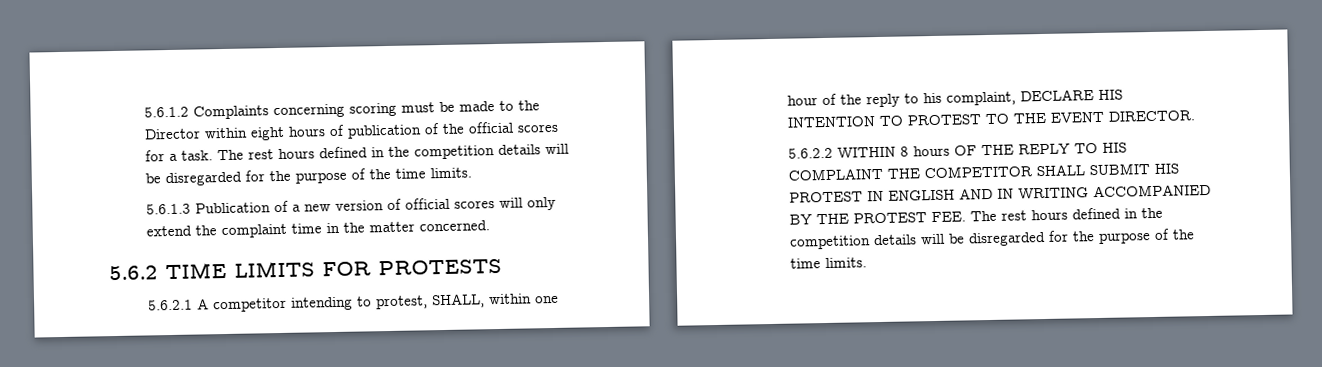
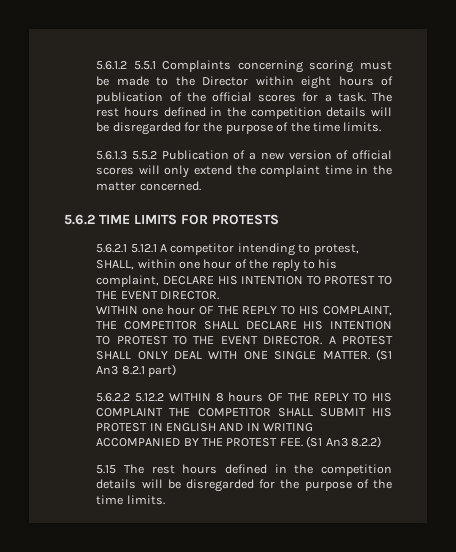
- 5.6.1.2 Complaints concerning scoring must be made to the Director within eight hours of publication of the official scores for a task.
+ 5.6.1.2 5.5.1 Complaints concerning scoring must be made to the Director within eight hours of publication of the official scores for a task.
- 5.6.1.3 Publication of a new version of official scores will only extend the complaint time in the matter concerned.
+ 5.6.1.3 5.5.2 Publication of a new version of official scores will only extend the complaint time in the matter concerned.
- 5.6.2.1 A competitor intending to protest, SHALL, within one hour of the reply to his complaint, DECLARE HIS INTENTION TO PROTEST TO THE EVENT DIRECTOR.
+ 5.6.2.1 5.12.1 A competitor intending to protest, SHALL, within one hour of the reply to his complaint, DECLARE HIS INTENTION TO PROTEST TO THE EVENT DIRECTOR.
+ WITHIN one hour OF THE REPLY TO HIS COMPLAINT, THE COMPETITOR SHALL DECLARE HIS INTENTION TO PROTEST TO THE EVENT DIRECTOR. A PROTEST SHALL ONLY DEAL WITH ONE SINGLE MATTER. (S1 An3 8.2.1 part)
- 5.6.2.2 WITHIN 8 hours OF THE REPLY TO HIS COMPLAINT THE COMPETITOR SHALL SUBMIT HIS PROTEST IN ENGLISH AND IN WRITING ACCOMPANIED BY THE PROTEST FEE. The rest hours defined in the competition details will be disregarded for the purpose of the time limits.
+ 5.6.2.2 5.12.2 WITHIN 8 hours OF THE REPLY TO HIS COMPLAINT THE COMPETITOR SHALL SUBMIT HIS PROTEST IN ENGLISH AND IN WRITING ACCOMPANIED BY THE PROTEST FEE. (S1 An3 8.2.2)
+ 5.15 The rest hours defined in the competition details will be disregarded for the purpose of the time limits.

